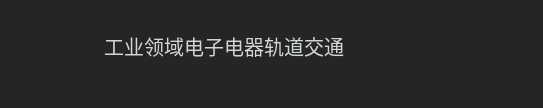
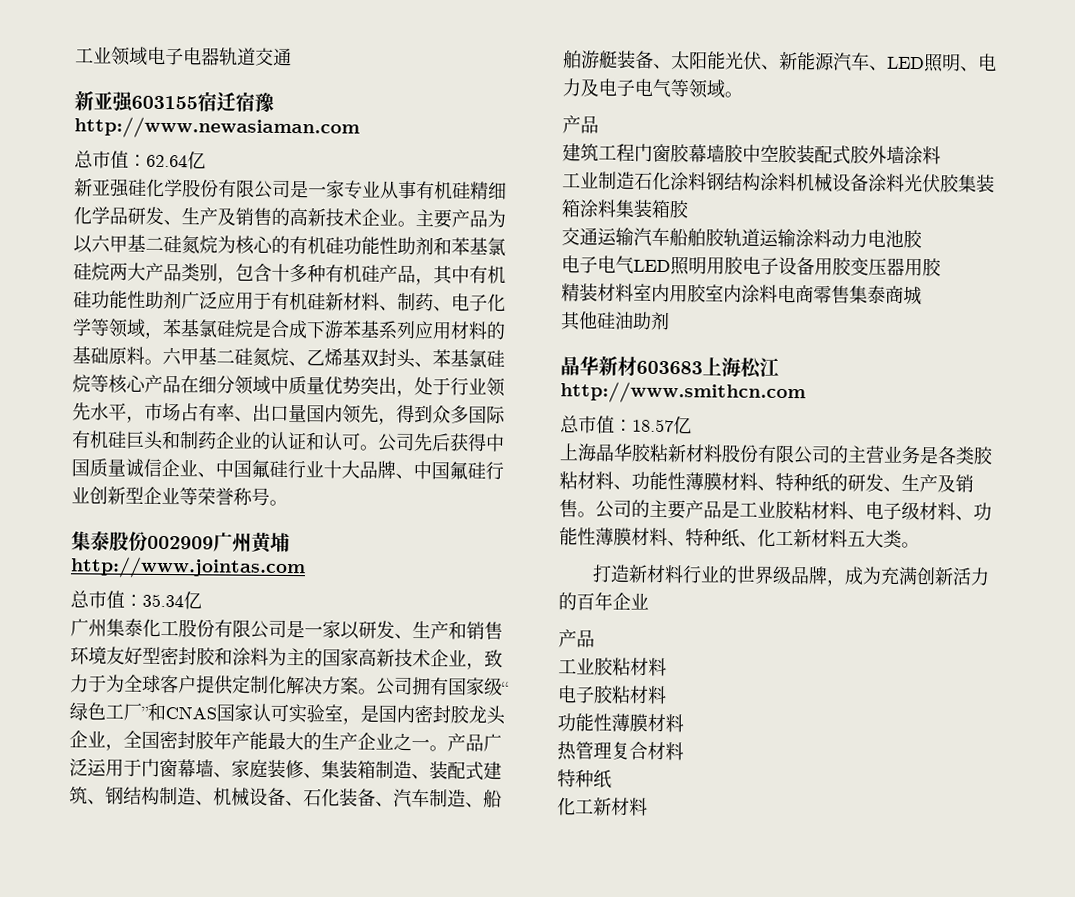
+ 新亚强603155宿迁宿豫http://www.newasiaman.com
+ 总市值：62.64亿
+ 新亚强硅化学股份有限公司是一家专业从事有机硅精细化学品研发、生产及销售的高新技术企业。主要产品为以六甲基二硅氮烷为核心的有机硅功能性助剂和苯基氯硅烷两大产品类别，包含十多种有机硅产品，其中有机硅功能性助剂广泛应用于有机硅新材料、制药、电子化学等领域，苯基氯硅烷是合成下游苯基系列应用材料的基础原料。六甲基二硅氮烷、乙烯基双封头、苯基氯硅烷等核心产品在细分领域中质量优势突出，处于行业领先水平，市场占有率、出口量国内领先，得到众多国际有机硅巨头和制药企业的认证和认可。公司先后获得中国质量诚信企业、中国氟硅行业十大品牌、中国氟硅行业创新型企业等荣誉称号。
+ 集泰股份002909广州黄埔http://www.jointas.com
+ 总市值：35.34亿
+ 广州集泰化工股份有限公司是一家以研发、生产和销售环境友好型密封胶和涂料为主的国家高新技术企业，致力于为全球客户提供定制化解决方案。公司拥有国家级“绿色工厂”和CNAS国家认可实验室，是国内密封胶龙头企业，全国密封胶年产能最大的生产企业之一。产品广泛运用于门窗幕墙、家庭装修、集装箱制造、装配式建筑、钢结构制造、机械设备、石化装备、汽车制造、船舶游艇装备、太阳能光伏、新能源汽车、LED照明、电力及电子电气等领域。
+ 产品
+ 建筑工程门窗胶幕墙胶中空胶装配式胶外墙涂料
+ 工业制造石化涂料钢结构涂料机械设备涂料光伏胶集装箱涂料集装箱胶
+ 交通运输汽车船舶胶轨道运输涂料动力电池胶
+ 电子电气LED照明用胶电子设备用胶变压器用胶
+ 精装材料室内用胶室内涂料电商零售集泰商城
+ 其他硅油助剂
+ 晶华新材603683上海松江http://www.smithcn.com
+ 总市值：18.57亿
+ 上海晶华胶粘新材料股份有限公司的主营业务是各类胶粘材料、功能性薄膜材料、特种纸的研发、生产及销售。公司的主要产品是工业胶粘材料、电子级材料、功能性薄膜材料、特种纸、化工新材料五大类。
+ 打造新材料行业的世界级品牌，成为充满创新活力的百年企业
+ 产品
+ 工业胶粘材料
+ 电子胶粘材料
+ 功能性薄膜材料
+ 热管理复合材料
+ 特种纸
+ 化工新材料

